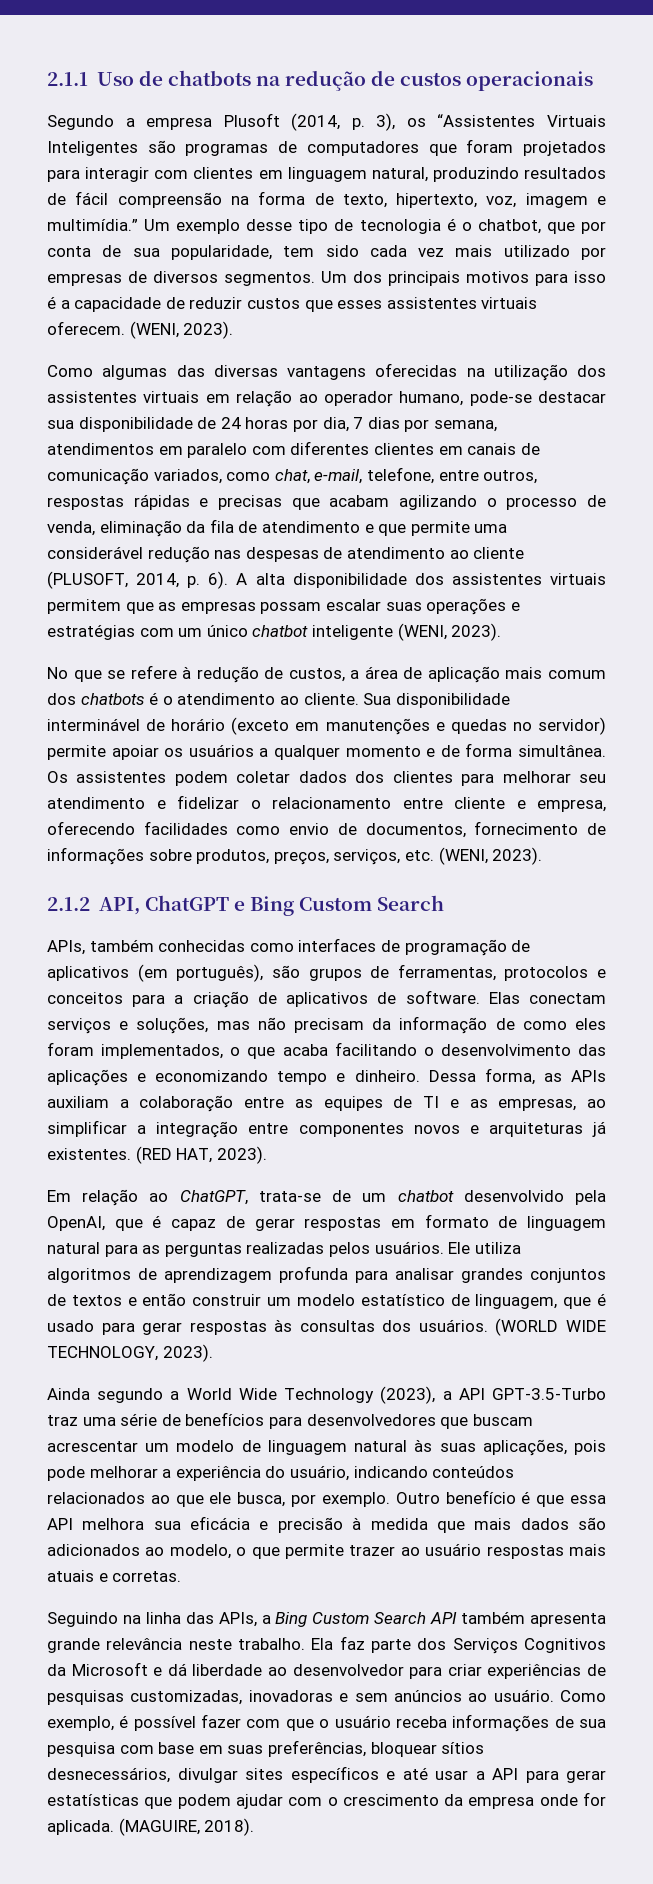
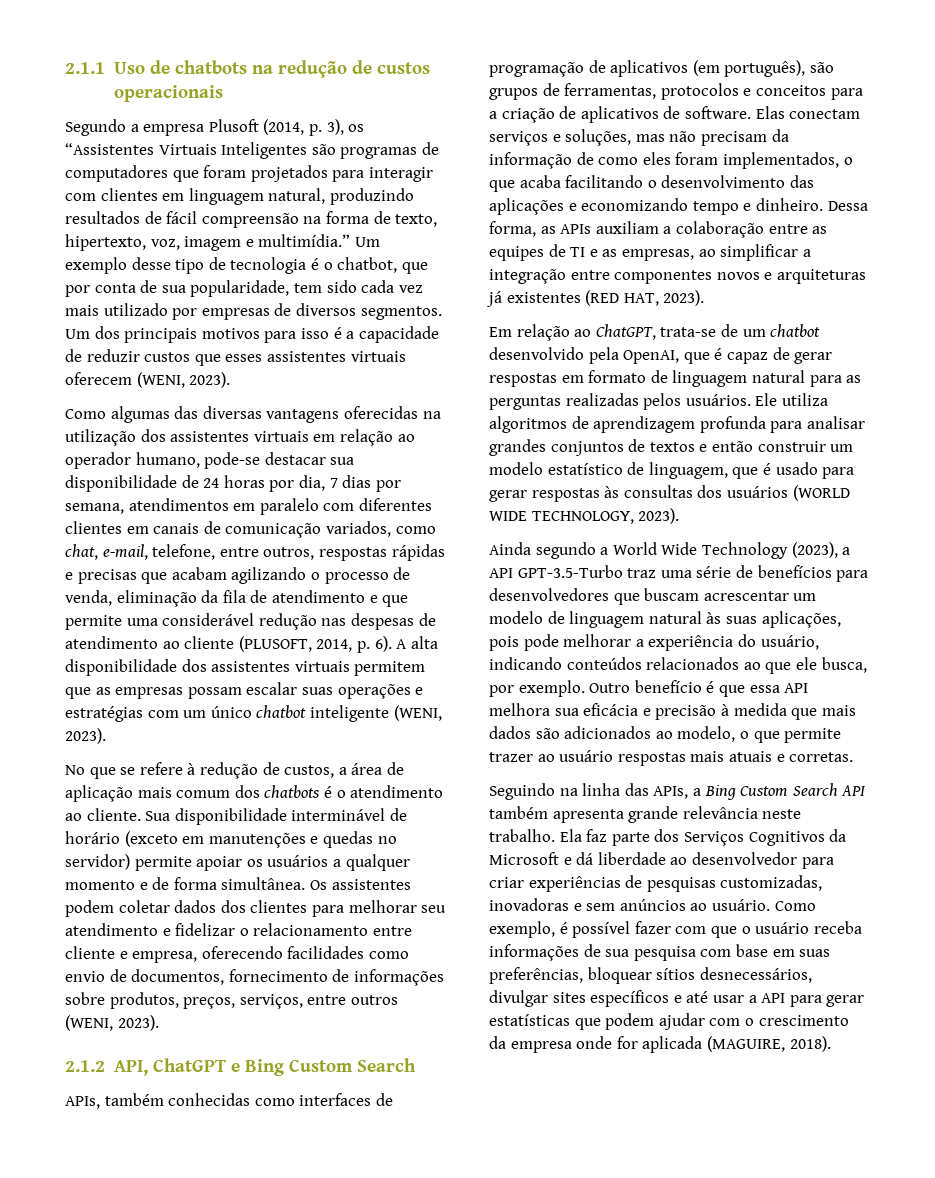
- Um dos principais motivos para isso é a capacidade de reduzir custos que esses assistentes virtuais oferecem. (WENI, 2023).
+ Um dos principais motivos para isso é a capacidade de reduzir custos que esses assistentes virtuais oferecem (WENI, 2023).
- Os assistentes podem coletar dados dos clientes para melhorar seu atendimento e fidelizar o relacionamento entre cliente e empresa, oferecendo facilidades como envio de documentos, fornecimento de informações sobre produtos, preços, serviços, etc. (WENI, 2023).
+ Os assistentes podem coletar dados dos clientes para melhorar seu atendimento e fidelizar o relacionamento entre cliente e empresa, oferecendo facilidades como envio de documentos, fornecimento de informações sobre produtos, preços, serviços, entre outros (WENI, 2023).
- Dessa forma, as APIs auxiliam a colaboração entre as equipes de TI e as empresas, ao simplificar a integração entre componentes novos e arquiteturas já existentes. (RED HAT, 2023).
+ Dessa forma, as APIs auxiliam a colaboração entre as equipes de TI e as empresas, ao simplificar a integração entre componentes novos e arquiteturas já existentes (RED HAT, 2023).
- Ele utiliza algoritmos de aprendizagem profunda para analisar grandes conjuntos de textos e então construir um modelo estatístico de linguagem, que é usado para gerar respostas às consultas dos usuários. (WORLD WIDE TECHNOLOGY, 2023).
+ Ele utiliza algoritmos de aprendizagem profunda para analisar grandes conjuntos de textos e então construir um modelo estatístico de linguagem, que é usado para gerar respostas às consultas dos usuários (WORLD WIDE TECHNOLOGY, 2023).
- Como exemplo, é possível fazer com que o usuário receba informações de sua pesquisa com base em suas preferências, bloquear sítios desnecessários, divulgar sites específicos e até usar a API para gerar estatísticas que podem ajudar com o crescimento da empresa onde for aplicada. (MAGUIRE, 2018).
+ Como exemplo, é possível fazer com que o usuário receba informações de sua pesquisa com base em suas preferências, bloquear sítios desnecessários, divulgar sites específicos e até usar a API para gerar estatísticas que podem ajudar com o crescimento da empresa onde for aplicada (MAGUIRE, 2018).

